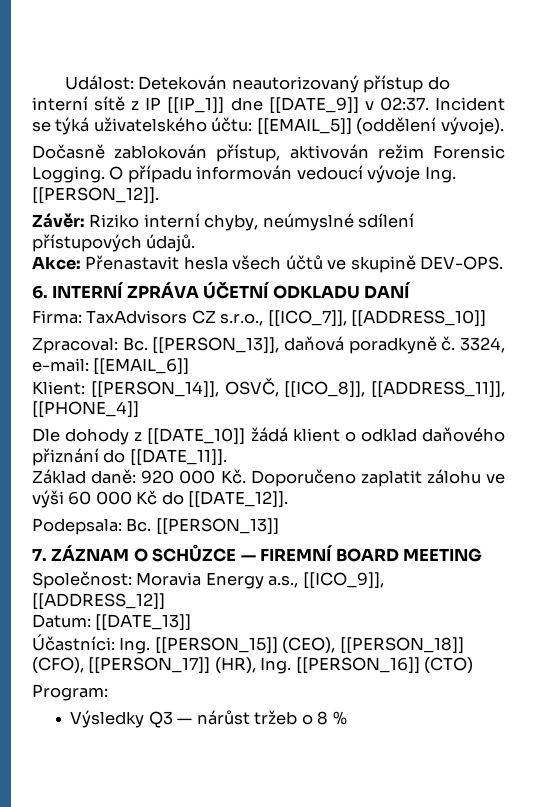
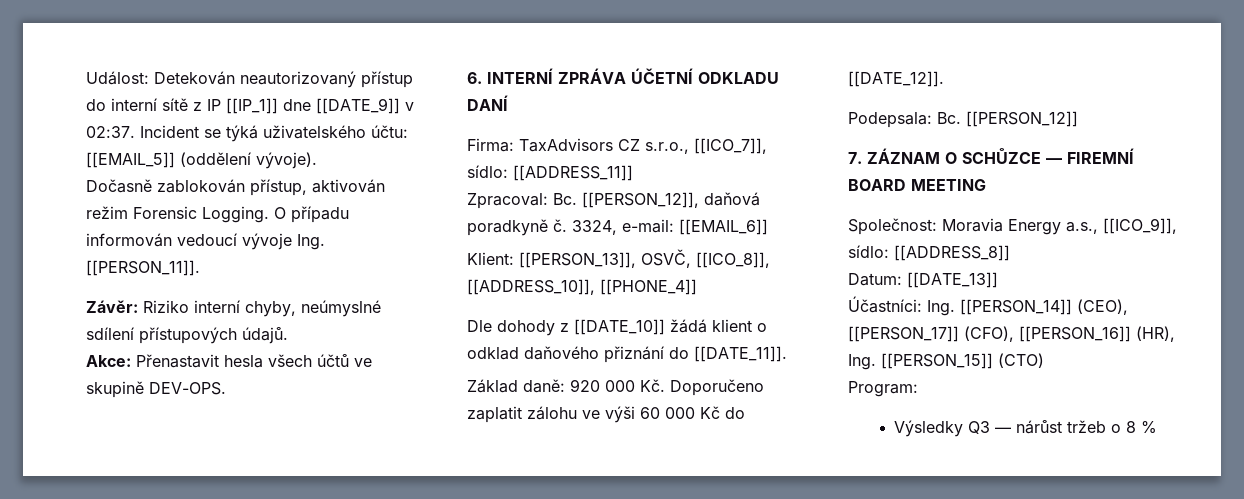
- O případu informován vedoucí vývoje Ing. [[PERSON_12]].
+ O případu informován vedoucí vývoje Ing. [[PERSON_11]].
- Firma: TaxAdvisors CZ s.r.o., [[ICO_7]], [[ADDRESS_10]]
+ Firma: TaxAdvisors CZ s.r.o., [[ICO_7]], sídlo: [[ADDRESS_11]]
- Zpracoval: Bc. [[PERSON_13]], daňová poradkyně č.
+ Zpracoval: Bc. [[PERSON_12]], daňová poradkyně č.
- Klient: [[PERSON_14]], OSVČ, [[ICO_8]], [[ADDRESS_11]], [[PHONE_4]]
+ Klient: [[PERSON_13]], OSVČ, [[ICO_8]], [[ADDRESS_10]], [[PHONE_4]]
- Podepsala: Bc. [[PERSON_13]]
+ Podepsala: Bc. [[PERSON_12]]
- Společnost: Moravia Energy a.s., [[ICO_9]], [[ADDRESS_12]]
+ Společnost: Moravia Energy a.s., [[ICO_9]], sídlo: [[ADDRESS_8]]
- Účastníci: Ing. [[PERSON_15]] (CEO), [[PERSON_18]] (CFO), [[PERSON_17]] (HR), Ing. [[PERSON_16]] (CTO)
+ Účastníci: Ing. [[PERSON_14]] (CEO), [[PERSON_17]] (CFO), [[PERSON_16]] (HR), Ing. [[PERSON_15]] (CTO)

